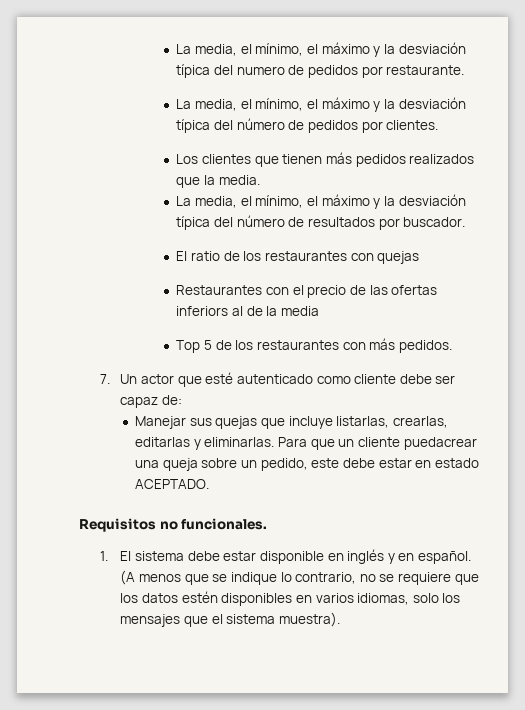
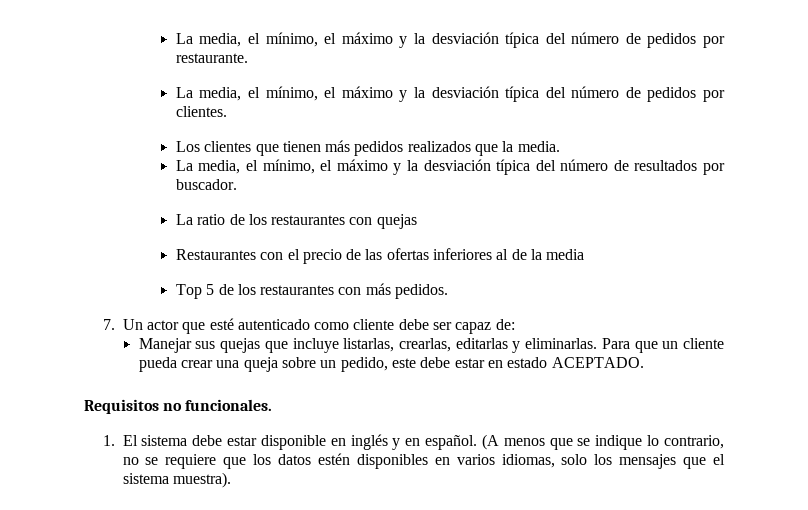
- La media, el mínimo, el máximo y la desviación típica del numero de pedidos por restaurante.
+ La media, el mínimo, el máximo y la desviación típica del número de pedidos por restaurante.
- El ratio de los restaurantes con quejas
+ La ratio de los restaurantes con quejas
- Restaurantes con el precio de las ofertas inferiors al de la media
+ Restaurantes con el precio de las ofertas inferiores al de la media
- Para que un cliente puedacrear una queja sobre un pedido, este debe estar en estado ACEPTADO.
+ Para que un cliente pueda crear una queja sobre un pedido, este debe estar en estado ACEPTADO.

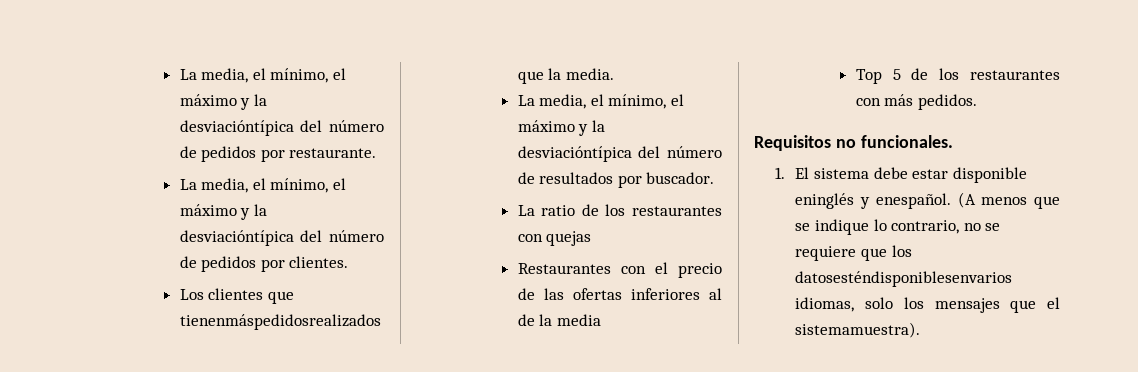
- La media, el mínimo, el máximo y la desviación típica del número de pedidos por restaurante.
+ La media, el mínimo, el máximo y la desviacióntípica del número de pedidos por restaurante.
- La media, el mínimo, el máximo y la desviación típica del número de pedidos por clientes.
+ La media, el mínimo, el máximo y la desviacióntípica del número de pedidos por clientes.
- Los clientes que tienen más pedidos realizados que la media.
+ Los clientes que tienenmáspedidosrealizados que la media.
- La media, el mínimo, el máximo y la desviación típica del número de resultados por buscador.
+ La media, el mínimo, el máximo y la desviacióntípica del número de resultados por buscador.
- 7. Un actor que esté autenticado como cliente debe ser capaz de:
- Manejar sus quejas que incluye listarlas, crearlas, editarlas y eliminarlas. Para que un cliente pueda crear una queja sobre un pedido, este debe estar en estado ACEPTADO.
- 1. El sistema debe estar disponible en inglés y en español.
+ 1. El sistema debe estar disponible eninglés y enespañol.
- (A menos que se indique lo contrario, no se requiere que los datos estén disponibles en varios idiomas, solo los mensajes que el sistema muestra).
+ (A menos que se indique lo contrario, no se requiere que los datosesténdisponiblesenvarios idiomas, solo los mensajes que el sistemamuestra).

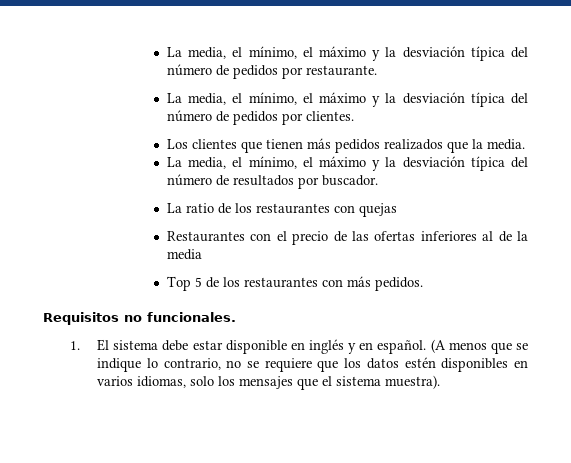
- La media, el mínimo, el máximo y la desviacióntípica del número de pedidos por restaurante.
+ La media, el mínimo, el máximo y la desviación típica del número de pedidos por restaurante.
- La media, el mínimo, el máximo y la desviacióntípica del número de pedidos por clientes.
+ La media, el mínimo, el máximo y la desviación típica del número de pedidos por clientes.
- Los clientes que tienenmáspedidosrealizados que la media.
+ Los clientes que tienen más pedidos realizados que la media.
- La media, el mínimo, el máximo y la desviacióntípica del número de resultados por buscador.
+ La media, el mínimo, el máximo y la desviación típica del número de resultados por buscador.
- 1. El sistema debe estar disponible eninglés y enespañol.
+ 1. El sistema debe estar disponible en inglés y en español.
- (A menos que se indique lo contrario, no se requiere que los datosesténdisponiblesenvarios idiomas, solo los mensajes que el sistemamuestra).
+ (A menos que se indique lo contrario, no se requiere que los datos estén disponibles en varios idiomas, solo los mensajes que el sistema muestra).

